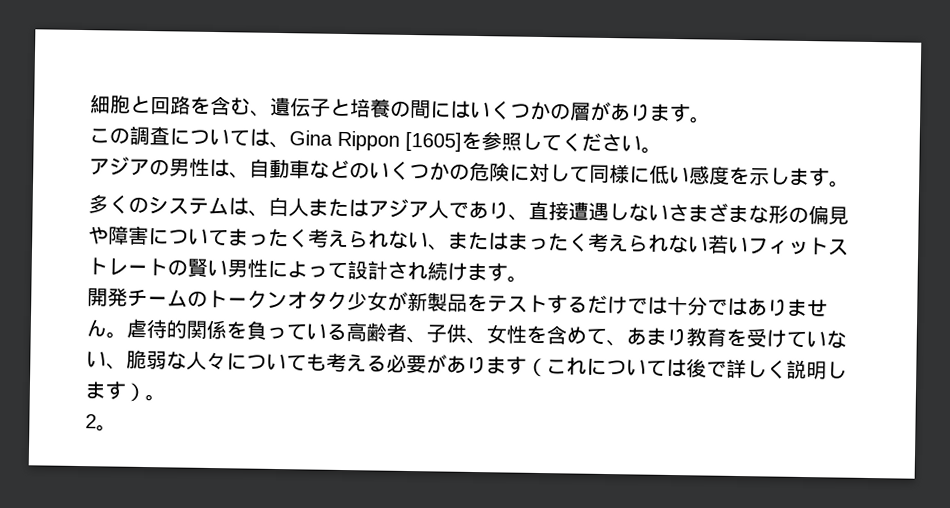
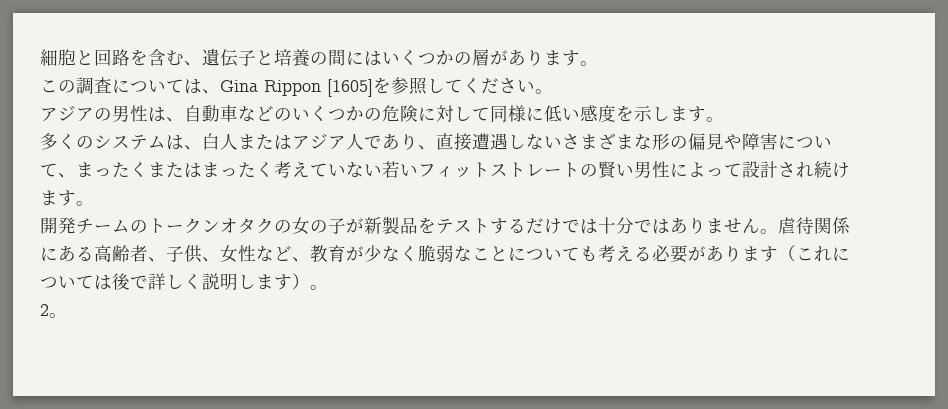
- 多くのシステムは、白人またはアジア人であり、直接遭遇しないさまざまな形の偏見や障害についてまったく考えられない、またはまったく考えられない若いフィットストレートの賢い男性によって設計され続けます。
+ 多くのシステムは、白人またはアジア人であり、直接遭遇しないさまざまな形の偏見や障害について、まったくまたはまったく考えていない若いフィットストレートの賢い男性によって設計され続けます。
- 開発チームのトークンオタク少女が新製品をテストするだけでは十分ではありません。
+ 開発チームのトークンオタクの女の子が新製品をテストするだけでは十分ではありません。
- 虐待的関係を負っている高齢者、子供、女性を含めて、あまり教育を受けていない、脆弱な人々についても考える必要があります（これについては後で詳しく説明します）。
+ 虐待関係にある高齢者、子供、女性など、教育が少なく脆弱なことについても考える必要があります（これについては後で詳しく説明します）。

